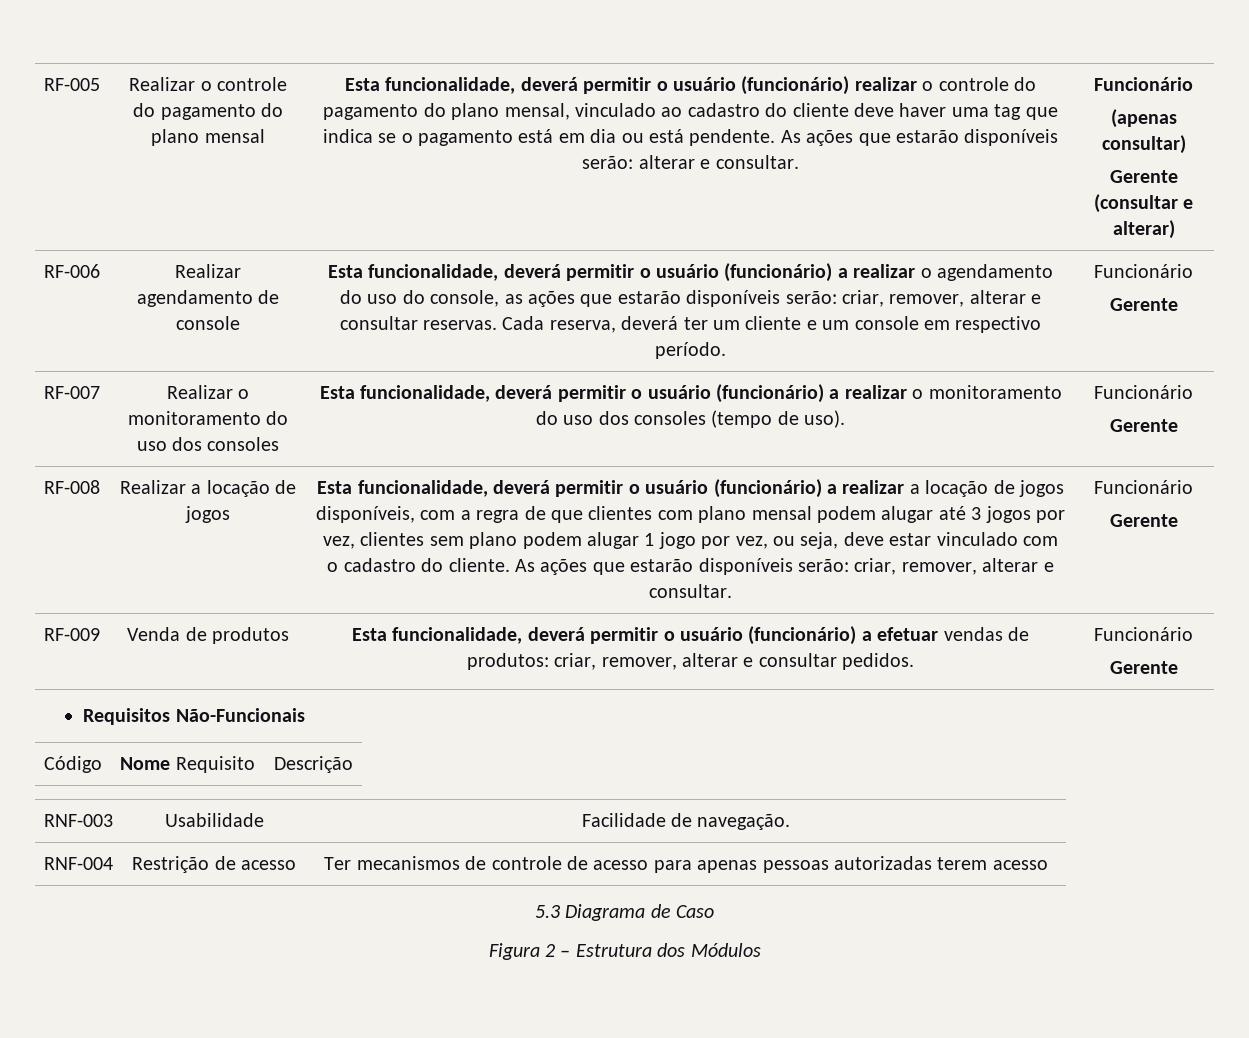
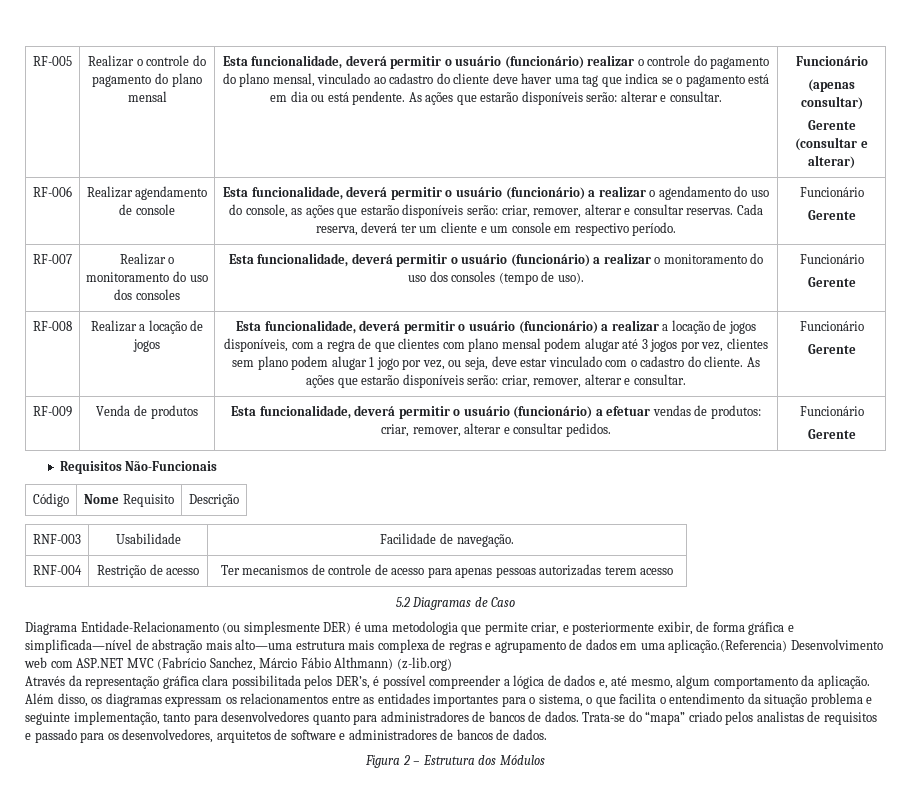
- 5.3 Diagrama de Caso
+ 5.2 Diagramas de Caso
+ Diagrama Entidade-Relacionamento (ou simplesmente DER) é uma metodologia que permite criar, e posteriormente exibir, de forma gráfica e simplificada—nível de abstração mais alto—uma estrutura mais complexa de regras e agrupamento de dados em uma aplicação.(Referencia) Desenvolvimento web com ASP.NET MVC (Fabrício Sanchez, Márcio Fábio Althmann) (z-lib.org)
+ Através da representação gráfica clara possibilitada pelos DER’s, é possível compreender a lógica de dados e, até mesmo, algum comportamento da aplicação. Além disso, os diagramas expressam os relacionamentos entre as entidades importantes para o sistema, o que facilita o entendimento da situação problema e seguinte implementação, tanto para desenvolvedores quanto para administradores de bancos de dados. Trata-se do “mapa” criado pelos analistas de requisitos e passado para os desenvolvedores, arquitetos de software e administradores de bancos de dados.

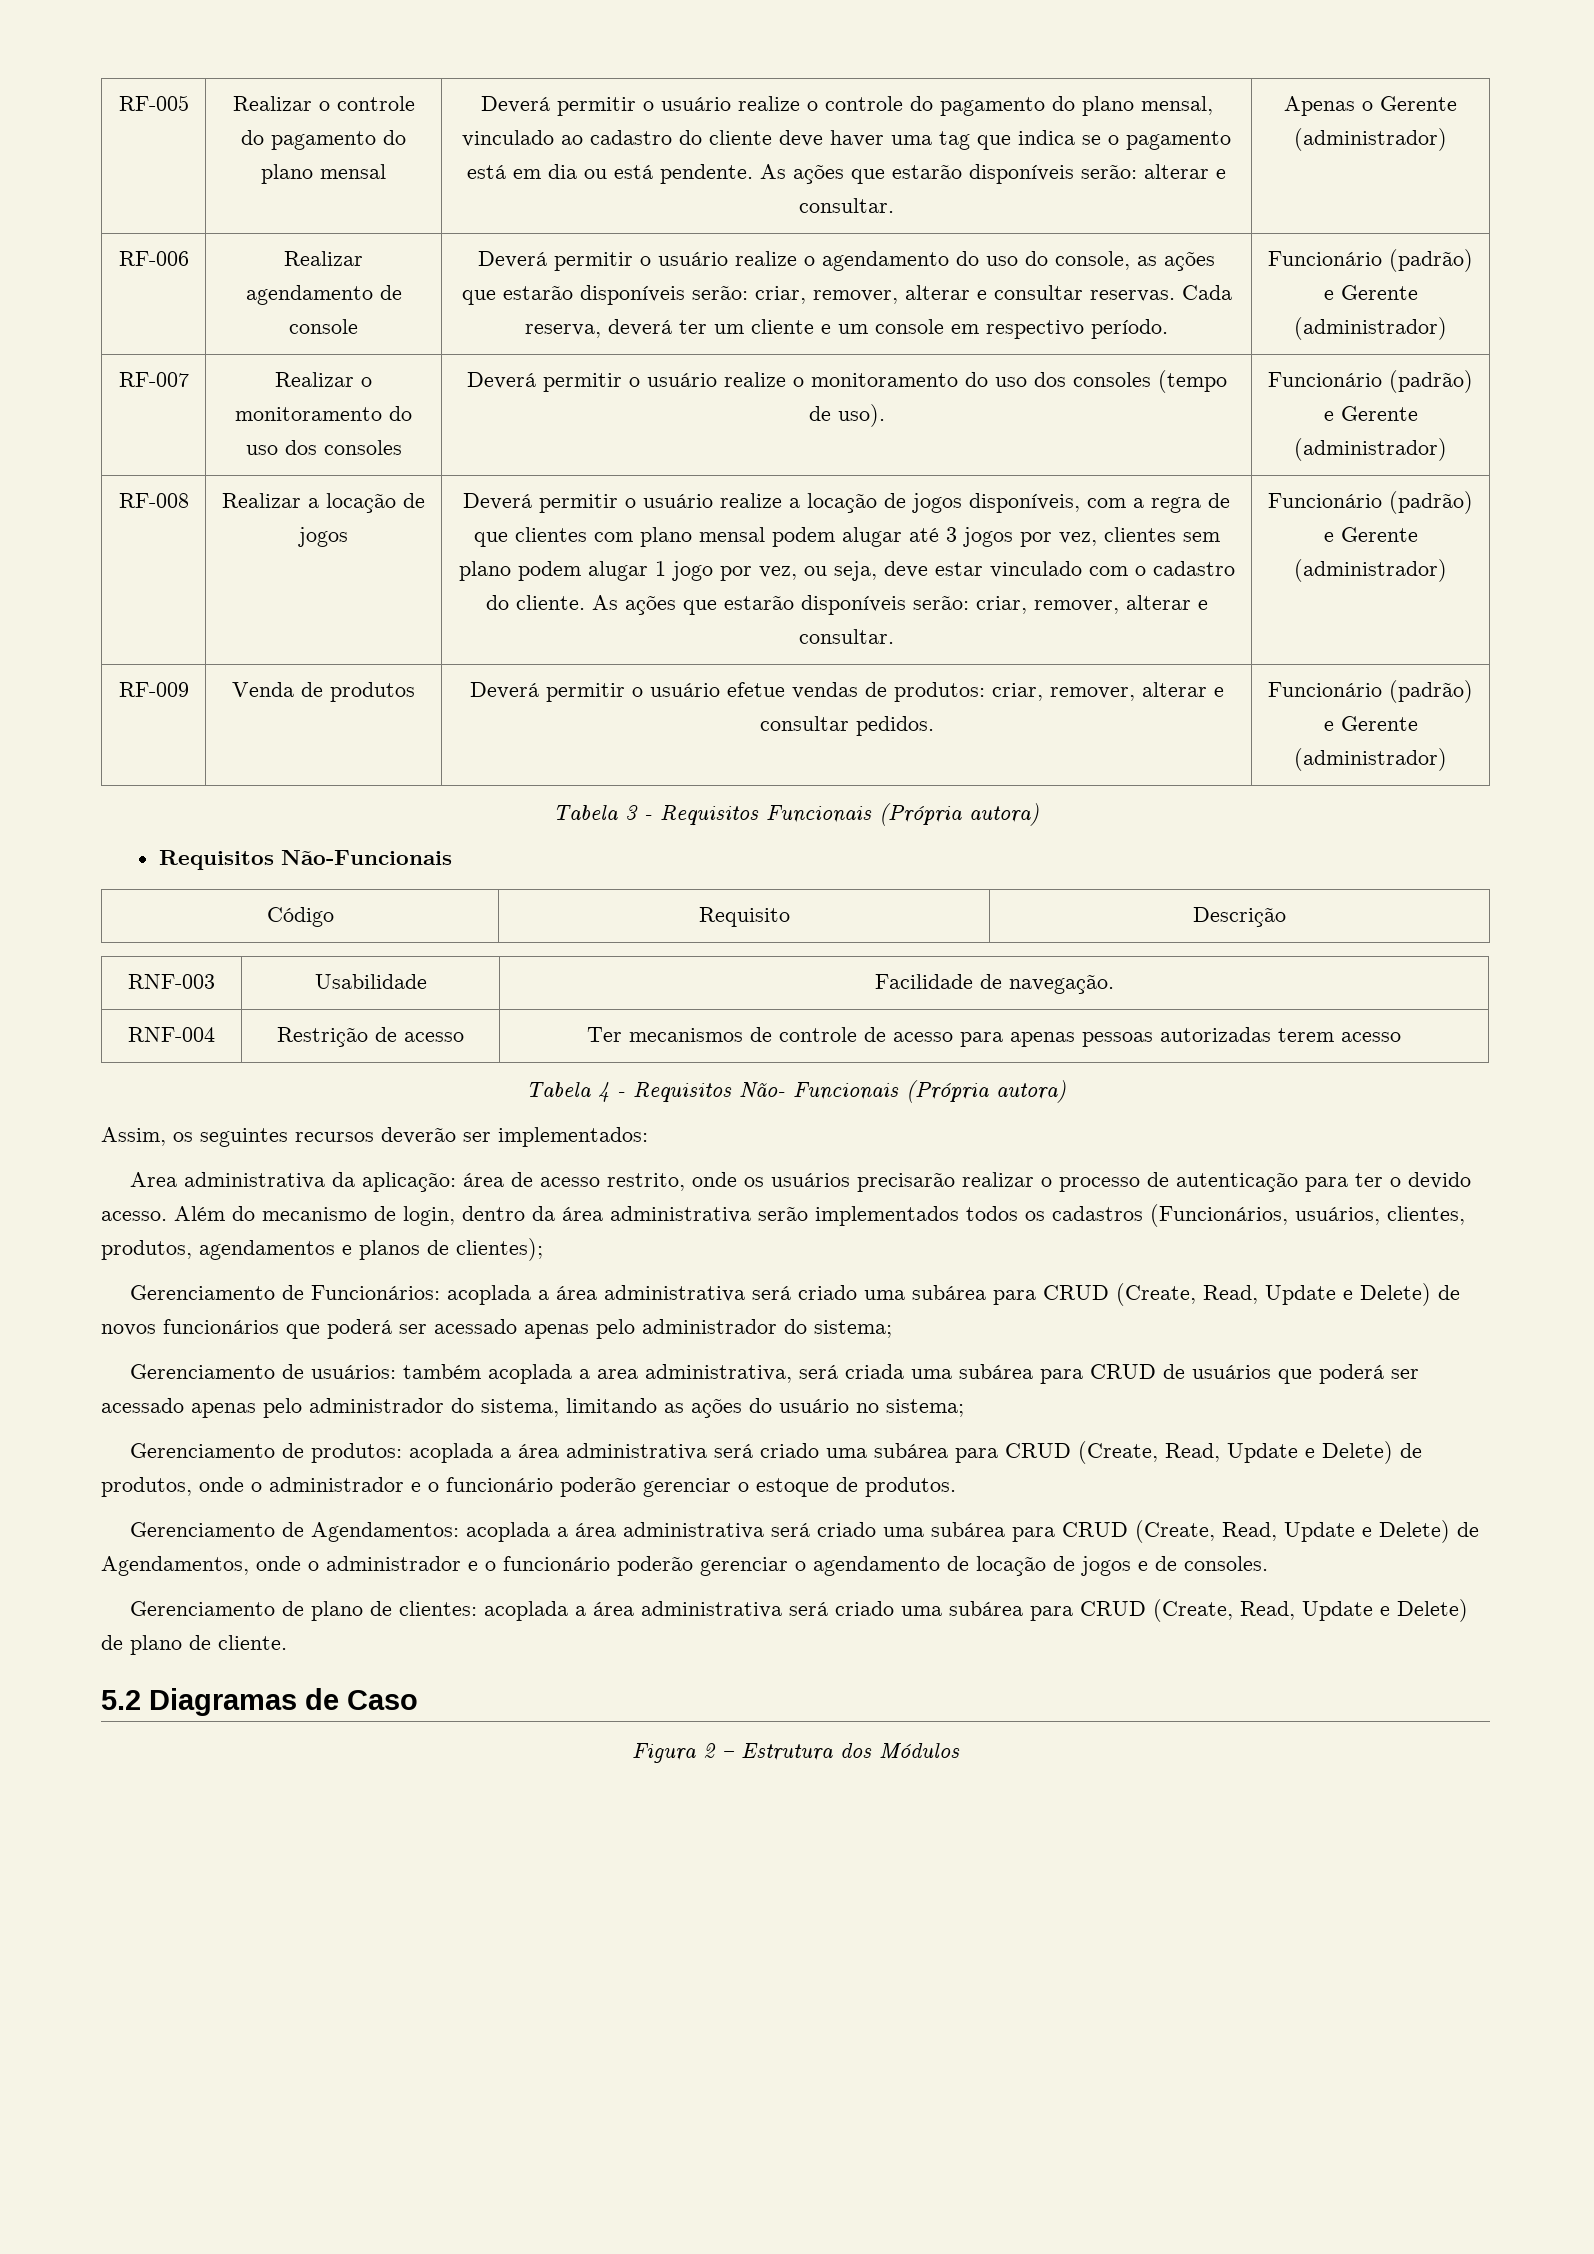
- Esta funcionalidade, deverá permitir o usuário (funcionário) realizar o controle do pagamento do plano mensal, vinculado ao cadastro do cliente deve haver uma tag que indica se o pagamento está em dia ou está pendente.
+ Deverá permitir o usuário realize o controle do pagamento do plano mensal, vinculado ao cadastro do cliente deve haver uma tag que indica se o pagamento está em dia ou está pendente.
- As ações que estarão disponíveis serão: alterar e consultar. | Funcionário
- (apenas consultar)
- Gerente (consultar e alterar)
+ As ações que estarão disponíveis serão: alterar e consultar. | Apenas o Gerente (administrador)
- Esta funcionalidade, deverá permitir o usuário (funcionário) a realizar o agendamento do uso do console, as ações que estarão disponíveis serão: criar, remover, alterar e consultar reservas.
+ Deverá permitir o usuário realize o agendamento do uso do console, as ações que estarão disponíveis serão: criar, remover, alterar e consultar reservas.
- Cada reserva, deverá ter um cliente e um console em respectivo período. | Funcionário
- Gerente
+ Cada reserva, deverá ter um cliente e um console em respectivo período. | Funcionário (padrão) e Gerente (administrador)
- RF-007 | Realizar o monitoramento do uso dos consoles | Esta funcionalidade, deverá permitir o usuário (funcionário) a realizar o monitoramento do uso dos consoles (tempo de uso). | Funcionário
- Gerente
+ RF-007 | Realizar o monitoramento do uso dos consoles | Deverá permitir o usuário realize o monitoramento do uso dos consoles (tempo de uso). | Funcionário (padrão) e Gerente (administrador)
- Esta funcionalidade, deverá permitir o usuário (funcionário) a realizar a locação de jogos disponíveis, com a regra de que clientes com plano mensal podem alugar até 3 jogos por vez, clientes sem plano podem alugar 1 jogo por vez, ou seja, deve estar vinculado com o cadastro do cliente.
+ Deverá permitir o usuário realize a locação de jogos disponíveis, com a regra de que clientes com plano mensal podem alugar até 3 jogos por vez, clientes sem plano podem alugar 1 jogo por vez, ou seja, deve estar vinculado com o cadastro do cliente.
- As ações que estarão disponíveis serão: criar, remover, alterar e consultar. | Funcionário
- Gerente
+ As ações que estarão disponíveis serão: criar, remover, alterar e consultar. | Funcionário (padrão) e Gerente (administrador)
- RF-009 | Venda de produtos | Esta funcionalidade, deverá permitir o usuário (funcionário) a efetuar vendas de produtos: criar, remover, alterar e consultar pedidos. | Funcionário
- Gerente
+ RF-009 | Venda de produtos | Deverá permitir o usuário efetue vendas de produtos: criar, remover, alterar e consultar pedidos. | Funcionário (padrão) e Gerente (administrador)
+ Tabela 3 - Requisitos Funcionais (Própria autora)
- Código | Nome Requisito | Descrição
+ Código | Requisito | Descrição
+ Tabela 4 - Requisitos Não- Funcionais (Própria autora)
+ Assim, os seguintes recursos deverão ser implementados:
+ Area administrativa da aplicação: área de acesso restrito, onde os usuários precisarão realizar o processo de autenticação para ter o devido acesso. Além do mecanismo de login, dentro da área administrativa serão implementados todos os cadastros (Funcionários, usuários, clientes, produtos, agendamentos e planos de clientes);
+ Gerenciamento de Funcionários: acoplada a área administrativa será criado uma subárea para CRUD (Create, Read, Update e Delete) de novos funcionários que poderá ser acessado apenas pelo administrador do sistema;
+ Gerenciamento de usuários: também acoplada a area administrativa, será criada uma subárea para CRUD de usuários que poderá ser acessado apenas pelo administrador do sistema, limitando as ações do usuário no sistema;
+ Gerenciamento de produtos: acoplada a área administrativa será criado uma subárea para CRUD (Create, Read, Update e Delete) de produtos, onde o administrador e o funcionário poderão gerenciar o estoque de produtos.
+ Gerenciamento de Agendamentos: acoplada a área administrativa será criado uma subárea para CRUD (Create, Read, Update e Delete) de Agendamentos, onde o administrador e o funcionário poderão gerenciar o agendamento de locação de jogos e de consoles.
+ Gerenciamento de plano de clientes: acoplada a área administrativa será criado uma subárea para CRUD (Create, Read, Update e Delete) de plano de cliente.
  5.2 Diagramas de Caso
- Diagrama Entidade-Relacionamento (ou simplesmente DER) é uma metodologia que permite criar, e posteriormente exibir, de forma gráfica e simplificada—nível de abstração mais alto—uma estrutura mais complexa de regras e agrupamento de dados em uma aplicação.(Referencia) Desenvolvimento web com ASP.NET MVC (Fabrício Sanchez, Márcio Fábio Althmann) (z-lib.org)
- Através da representação gráfica clara possibilitada pelos DER’s, é possível compreender a lógica de dados e, até mesmo, algum comportamento da aplicação. Além disso, os diagramas expressam os relacionamentos entre as entidades importantes para o sistema, o que facilita o entendimento da situação problema e seguinte implementação, tanto para desenvolvedores quanto para administradores de bancos de dados. Trata-se do “mapa” criado pelos analistas de requisitos e passado para os desenvolvedores, arquitetos de software e administradores de bancos de dados.

